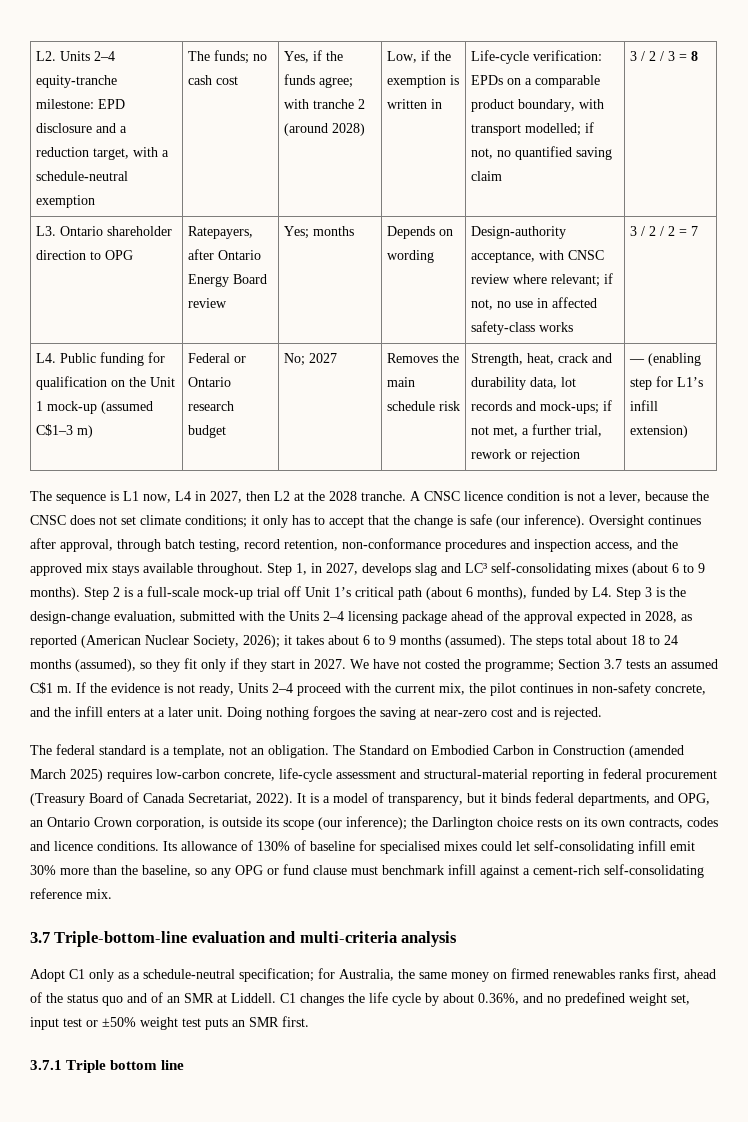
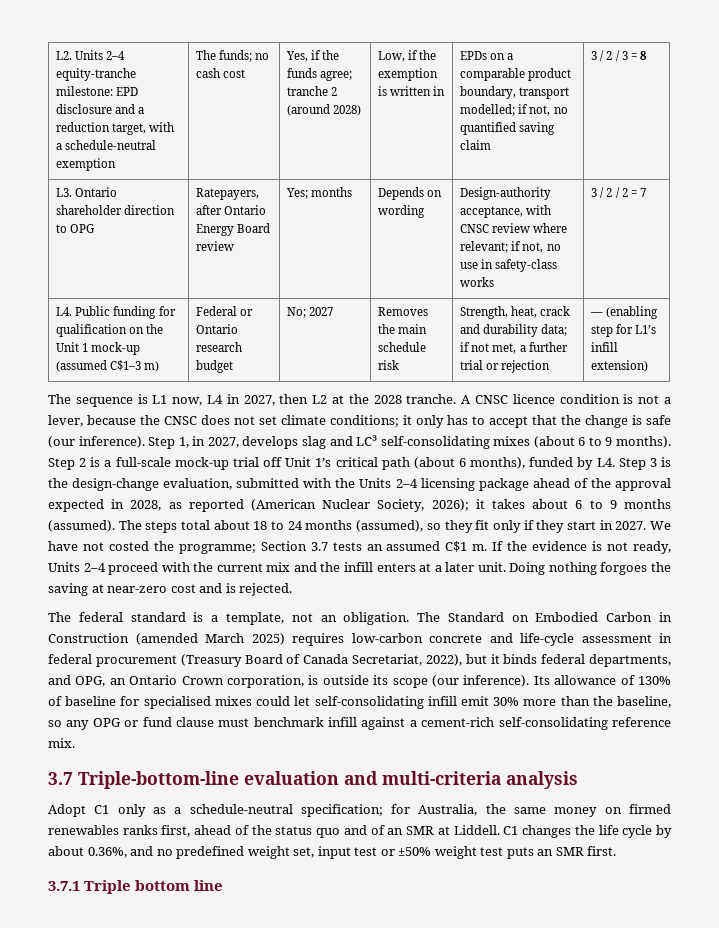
- Yes, if the funds agree; with tranche 2 (around 2028)
+ Yes, if the funds agree; tranche 2 (around 2028)
- Life-cycle verification: EPDs on a comparable product boundary, with transport modelled; if not, no quantified saving claim
+ EPDs on a comparable product boundary, transport modelled; if not, no quantified saving claim
- L3. Ontario shareholder direction to OPG | Ratepayers, after Ontario Energy Board review | Yes; months | Depends on wording | Design-authority acceptance, with CNSC review where relevant; if not, no use in affected safety-class works | 3 / 2 / 2 = 7
+ L3. Ontario shareholder direction to OPG | Ratepayers, after Ontario Energy Board review | Yes; months | Depends on wording | Design-authority acceptance, with CNSC review where relevant; if not, no use in safety-class works | 3 / 2 / 2 = 7
- Strength, heat, crack and durability data, lot records and mock-ups; if not met, a further trial, rework or rejection
+ Strength, heat, crack and durability data; if not met, a further trial or rejection
- Oversight continues after approval, through batch testing, record retention, non-conformance procedures and inspection access, and the approved mix stays available throughout.
- If the evidence is not ready, Units 2–4 proceed with the current mix, the pilot continues in non-safety concrete, and the infill enters at a later unit.
+ If the evidence is not ready, Units 2–4 proceed with the current mix and the infill enters at a later unit.
- The Standard on Embodied Carbon in Construction (amended March 2025) requires low-carbon concrete, life-cycle assessment and structural-material reporting in federal procurement (Treasury Board of Canada Secretariat, 2022). It is a model of transparency, but it binds federal departments, and OPG, an Ontario Crown corporation, is outside its scope (our inference); the Darlington choice rests on its own contracts, codes and licence conditions.
+ The Standard on Embodied Carbon in Construction (amended March 2025) requires low-carbon concrete and life-cycle assessment in federal procurement (Treasury Board of Canada Secretariat, 2022), but it binds federal departments, and OPG, an Ontario Crown corporation, is outside its scope (our inference).

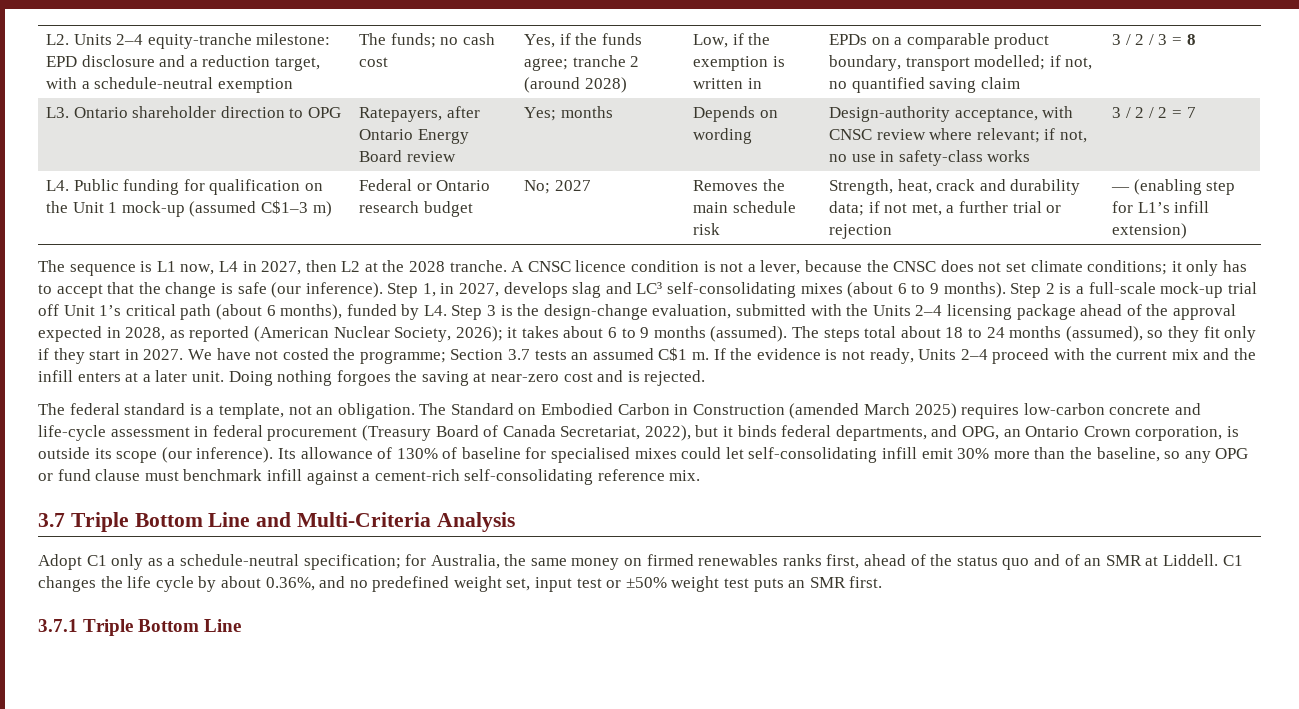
- 3.7 Triple-bottom-line evaluation and multi-criteria analysis
+ 3.7 Triple Bottom Line and Multi-Criteria Analysis
- 3.7.1 Triple bottom line
+ 3.7.1 Triple Bottom Line

